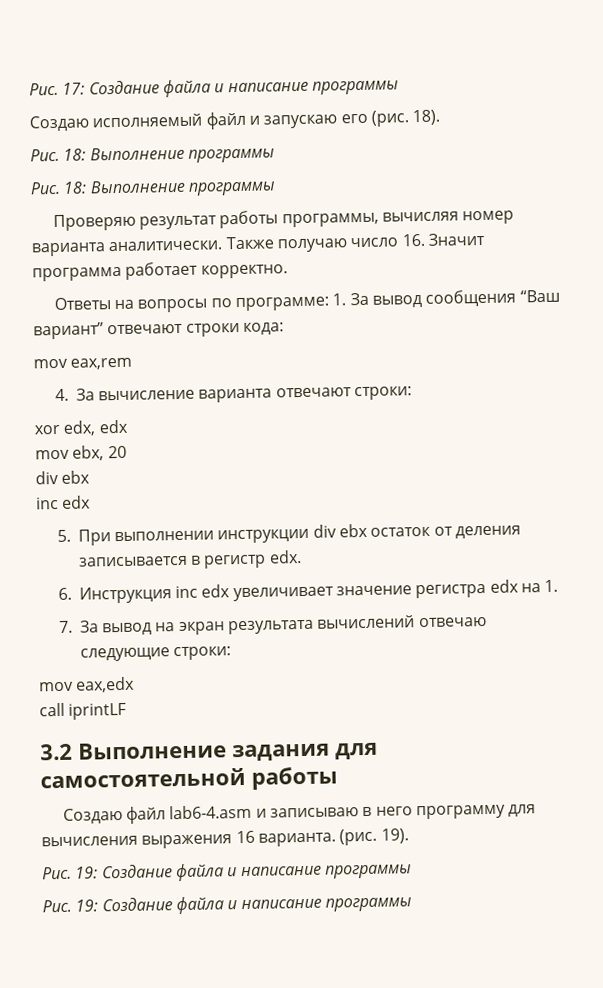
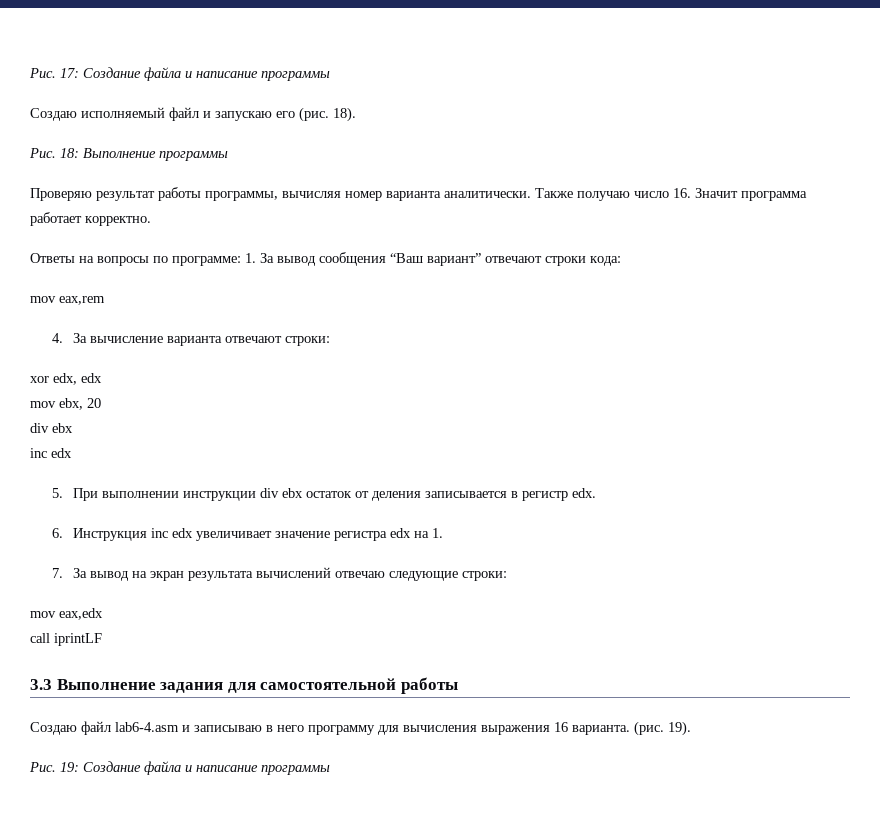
  18).
- Рис. 18: Выполнение программы
- 3.2 Выполнение задания для самостоятельной работы
+ 3.3 Выполнение задания для самостоятельной работы
  19).
- Рис. 19: Создание файла и написание программы

